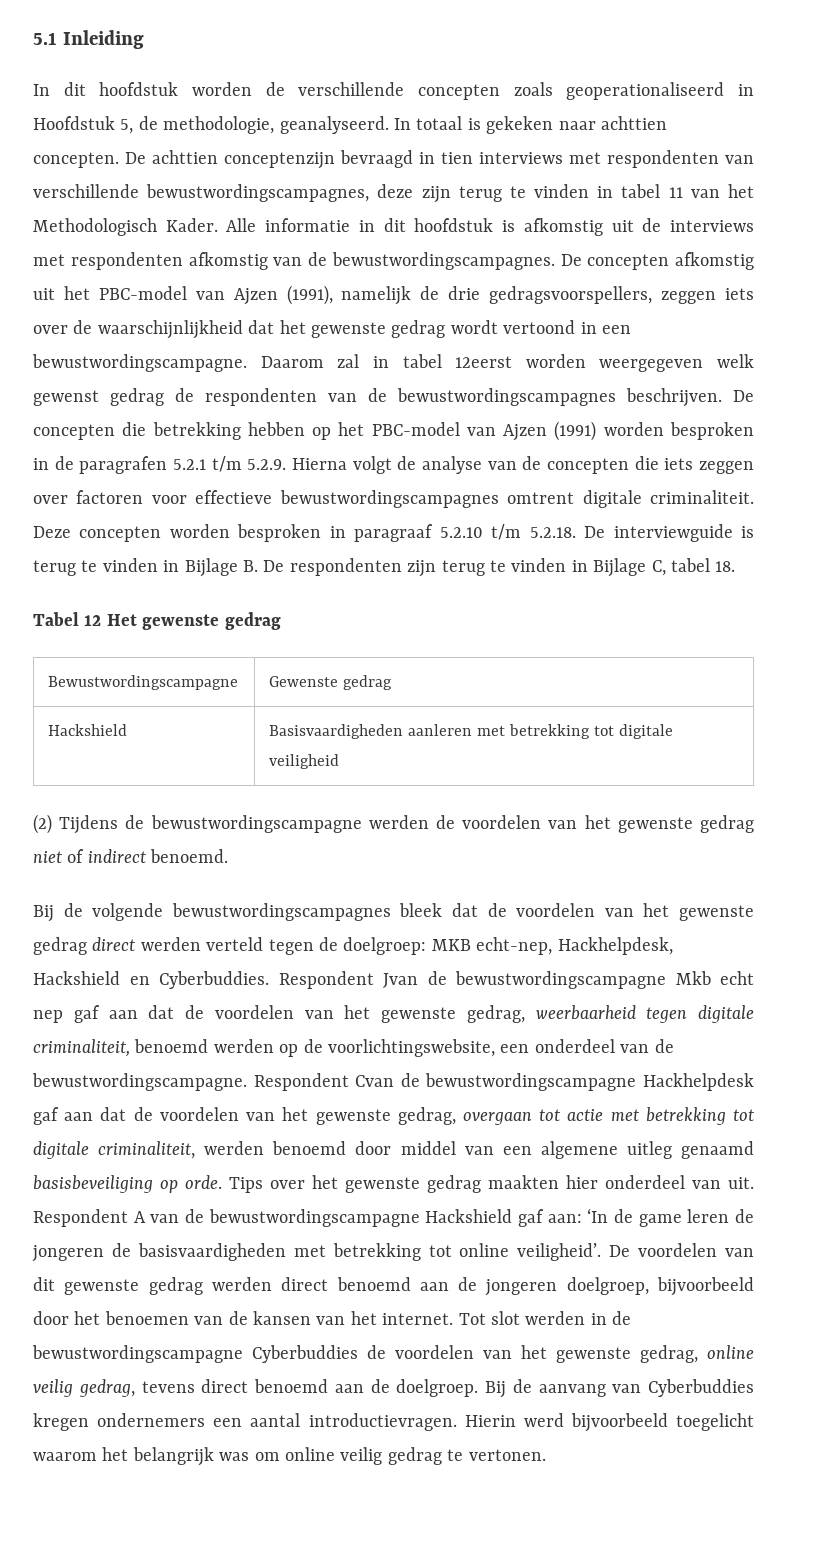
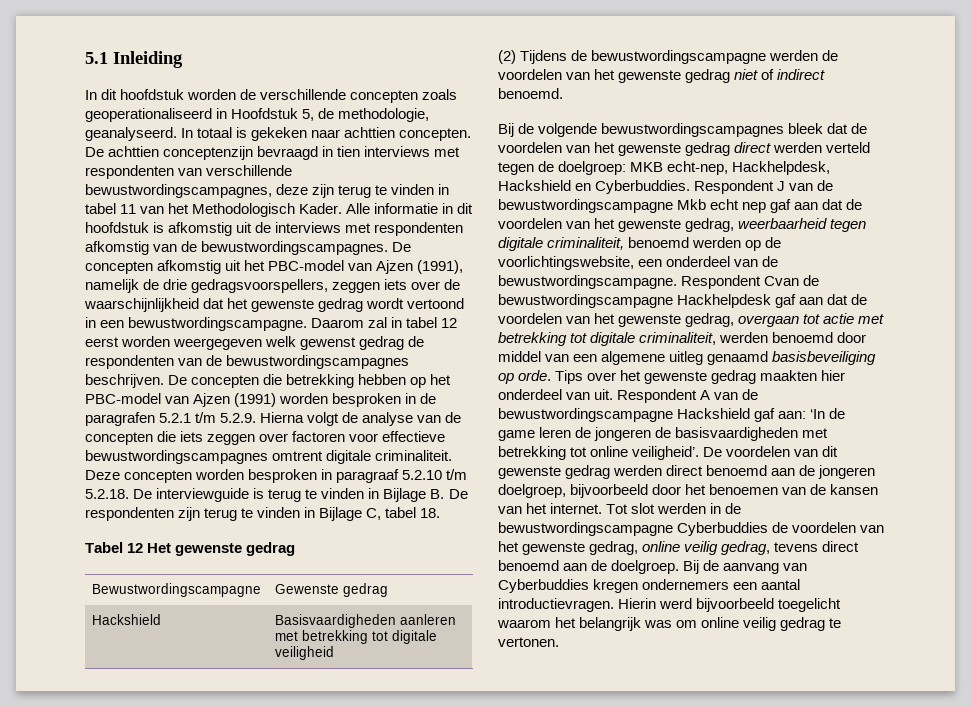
- Daarom zal in tabel 12eerst worden weergegeven welk gewenst gedrag de respondenten van de bewustwordingscampagnes beschrijven.
+ Daarom zal in tabel 12 eerst worden weergegeven welk gewenst gedrag de respondenten van de bewustwordingscampagnes beschrijven.
- Respondent Jvan de bewustwordingscampagne Mkb echt nep gaf aan dat de voordelen van het gewenste gedrag, weerbaarheid tegen digitale criminaliteit, benoemd werden op de voorlichtingswebsite, een onderdeel van de bewustwordingscampagne.
+ Respondent J van de bewustwordingscampagne Mkb echt nep gaf aan dat de voordelen van het gewenste gedrag, weerbaarheid tegen digitale criminaliteit, benoemd werden op de voorlichtingswebsite, een onderdeel van de bewustwordingscampagne.

